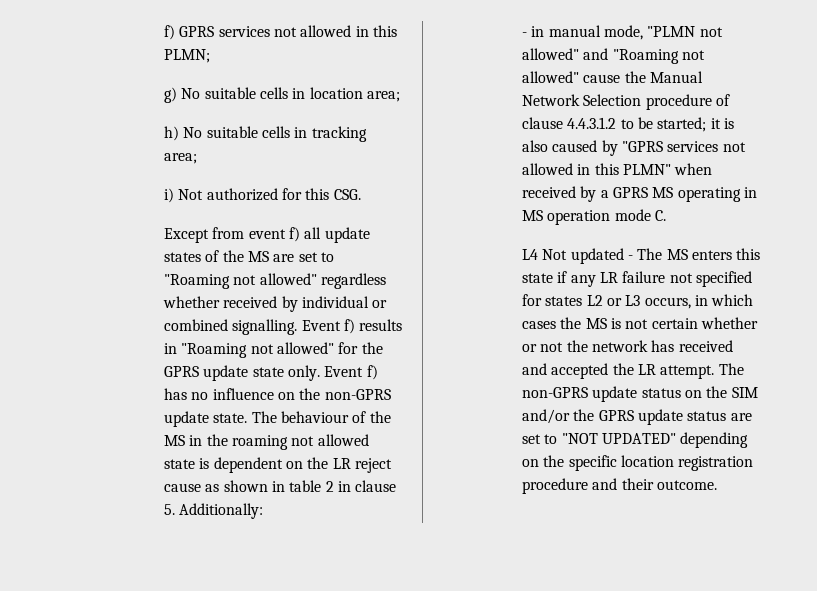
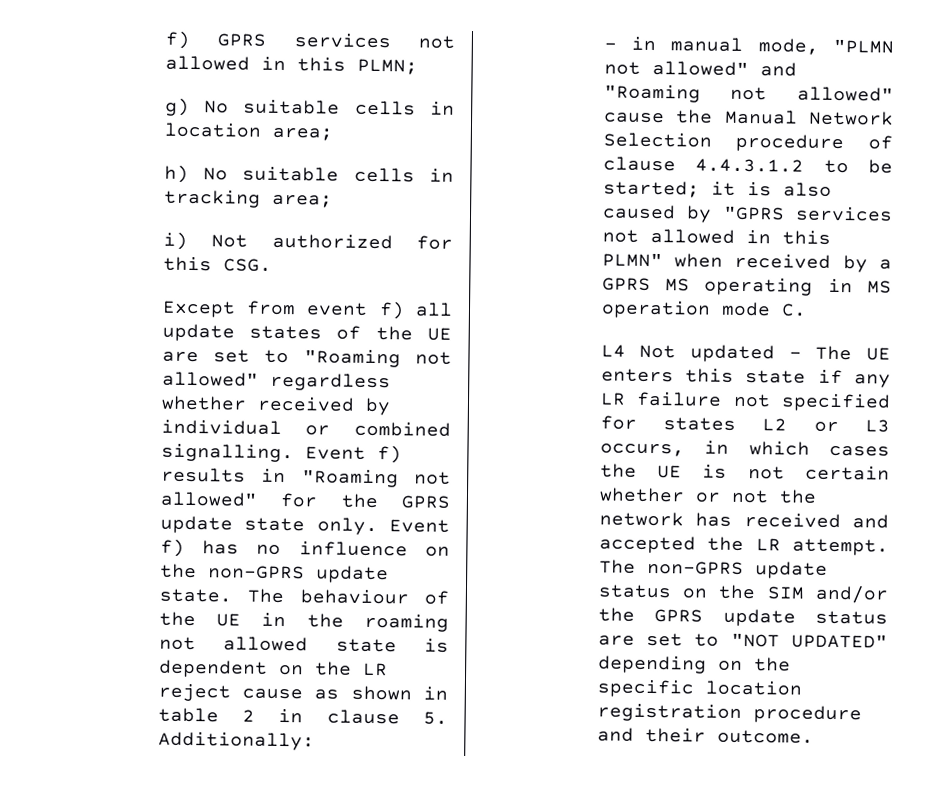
- Except from event f) all update states of the MS are set to "Roaming not allowed" regardless whether received by individual or combined signalling.
+ Except from event f) all update states of the UE are set to "Roaming not allowed" regardless whether received by individual or combined signalling.
- The behaviour of the MS in the roaming not allowed state is dependent on the LR reject cause as shown in table 2 in clause 5. Additionally:
+ The behaviour of the UE in the roaming not allowed state is dependent on the LR reject cause as shown in table 2 in clause 5. Additionally:
- L4 Not updated - The MS enters this state if any LR failure not specified for states L2 or L3 occurs, in which cases the MS is not certain whether or not the network has received and accepted the LR attempt.
+ L4 Not updated - The UE enters this state if any LR failure not specified for states L2 or L3 occurs, in which cases the UE is not certain whether or not the network has received and accepted the LR attempt.

